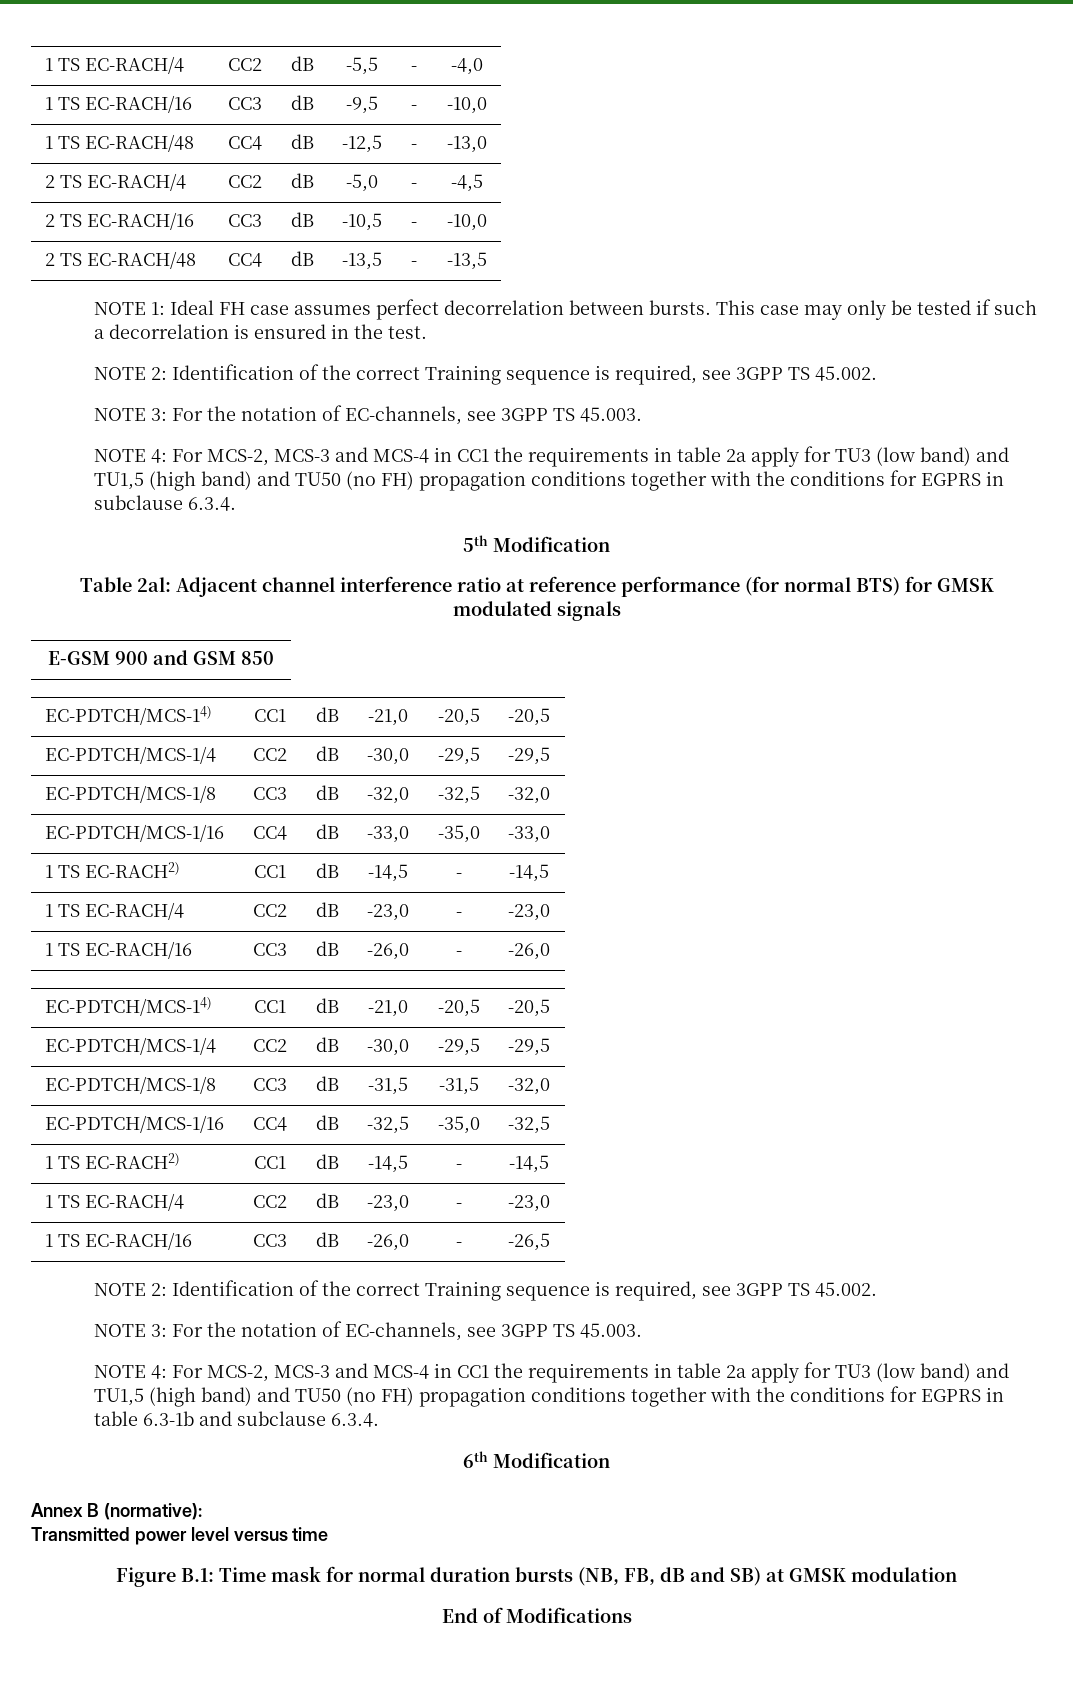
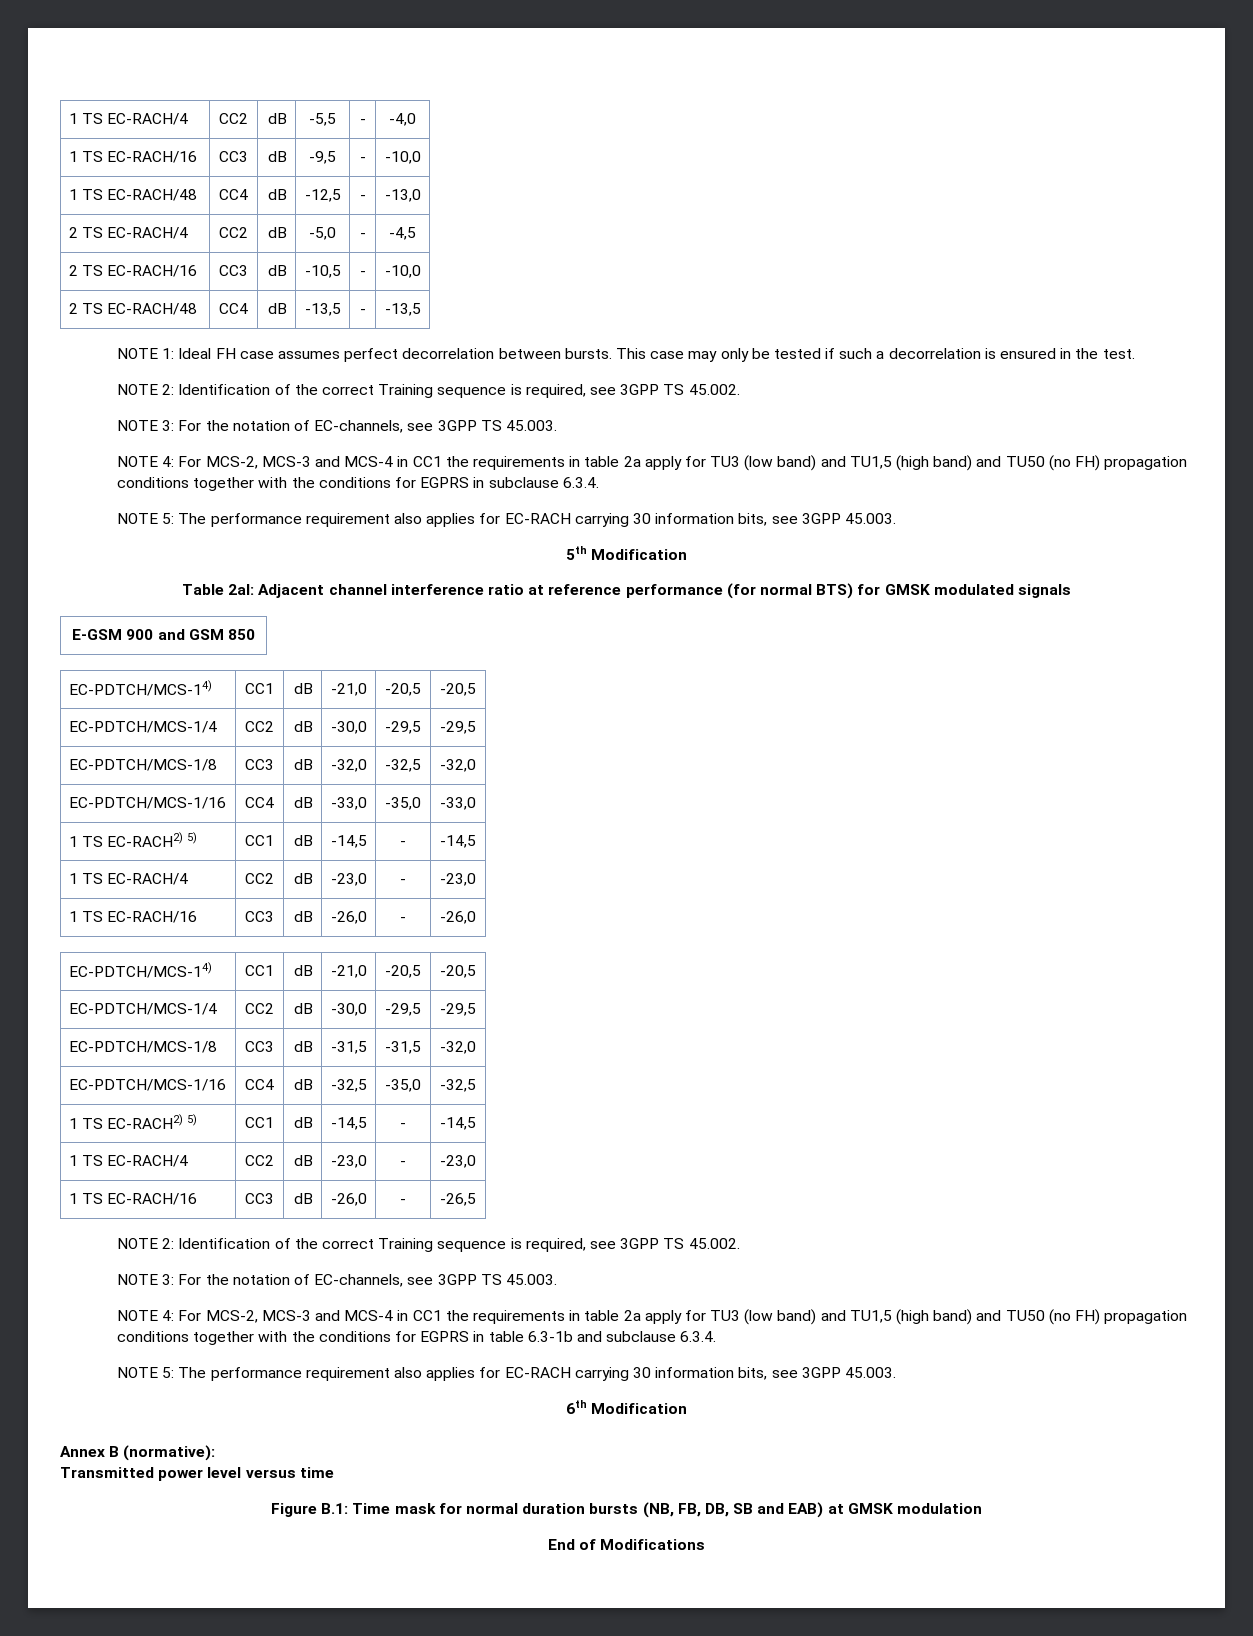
  NOTE 4: For MCS-2, MCS-3 and MCS-4 in CC1 the requirements in table 2a apply for TU3 (low band) and TU1,5 (high band) and TU50 (no FH) propagation conditions together with the conditions for EGPRS in subclause 6.3.4.
+ NOTE 5: The performance requirement also applies for EC-RACH carrying 30 information bits, see 3GPP 45.003.
  EC-PDTCH/MCS-1/16 | CC4 | dB | -33,0 | -35,0 | -33,0
- 1 TS EC-RACH2) | CC1 | dB | -14,5 | - | -14,5
+ 1 TS EC-RACH2) 5) | CC1 | dB | -14,5 | - | -14,5
  EC-PDTCH/MCS-1/16 | CC4 | dB | -32,5 | -35,0 | -32,5
- 1 TS EC-RACH2) | CC1 | dB | -14,5 | - | -14,5
+ 1 TS EC-RACH2) 5) | CC1 | dB | -14,5 | - | -14,5
  NOTE 4: For MCS-2, MCS-3 and MCS-4 in CC1 the requirements in table 2a apply for TU3 (low band) and TU1,5 (high band) and TU50 (no FH) propagation conditions together with the conditions for EGPRS in table 6.3-1b and subclause 6.3.4.
+ NOTE 5: The performance requirement also applies for EC-RACH carrying 30 information bits, see 3GPP 45.003.
- Figure B.1: Time mask for normal duration bursts (NB, FB, dB and SB) at GMSK modulation
+ Figure B.1: Time mask for normal duration bursts (NB, FB, DB, SB and EAB) at GMSK modulation

